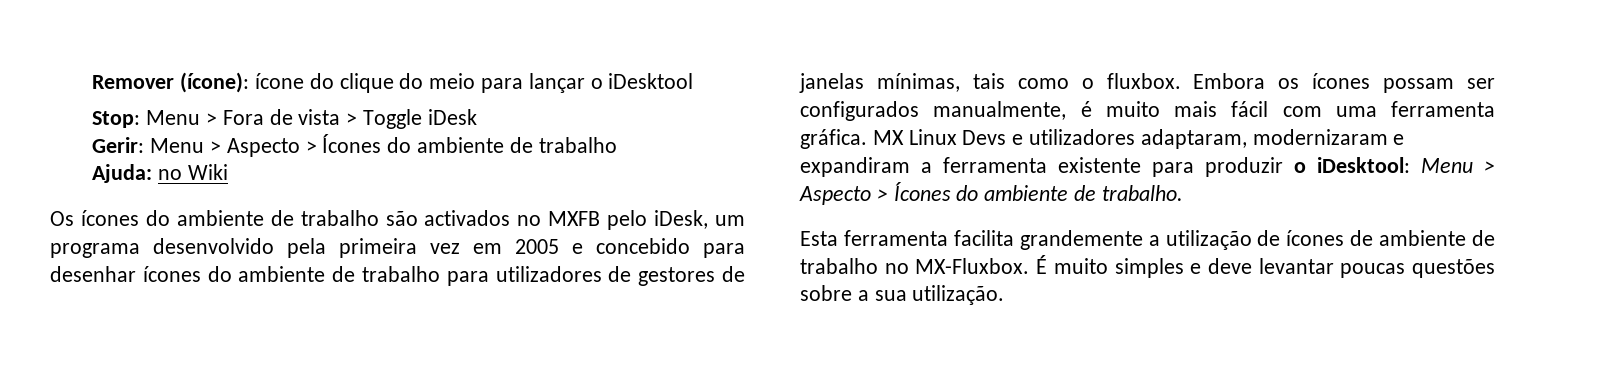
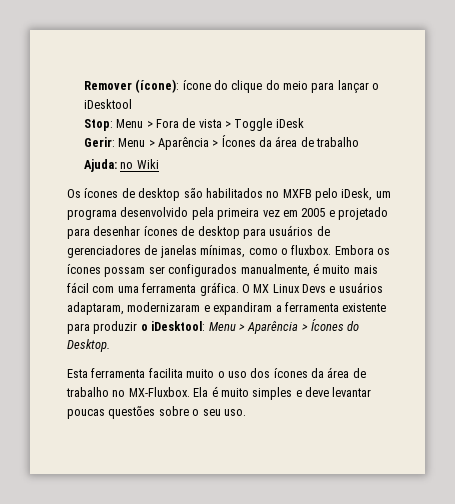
- Gerir: Menu > Aspecto > Ícones do ambiente de trabalho
+ Gerir: Menu > Aparência > Ícones da área de trabalho
- Os ícones do ambiente de trabalho são activados no MXFB pelo iDesk, um programa desenvolvido pela primeira vez em 2005 e concebido para desenhar ícones do ambiente de trabalho para utilizadores de gestores de janelas mínimas, tais como o fluxbox.
+ Os ícones de desktop são habilitados no MXFB pelo iDesk, um programa desenvolvido pela primeira vez em 2005 e projetado para desenhar ícones de desktop para usuários de gerenciadores de janelas mínimas, como o fluxbox.
- MX Linux Devs e utilizadores adaptaram, modernizaram e expandiram a ferramenta existente para produzir o iDesktool: Menu > Aspecto > Ícones do ambiente de trabalho.
+ O MX Linux Devs e usuários adaptaram, modernizaram e expandiram a ferramenta existente para produzir o iDesktool: Menu > Aparência > Ícones do Desktop.
- Esta ferramenta facilita grandemente a utilização de ícones de ambiente de trabalho no MX-Fluxbox.
+ Esta ferramenta facilita muito o uso dos ícones da área de trabalho no MX-Fluxbox.
- É muito simples e deve levantar poucas questões sobre a sua utilização.
+ Ela é muito simples e deve levantar poucas questões sobre o seu uso.

